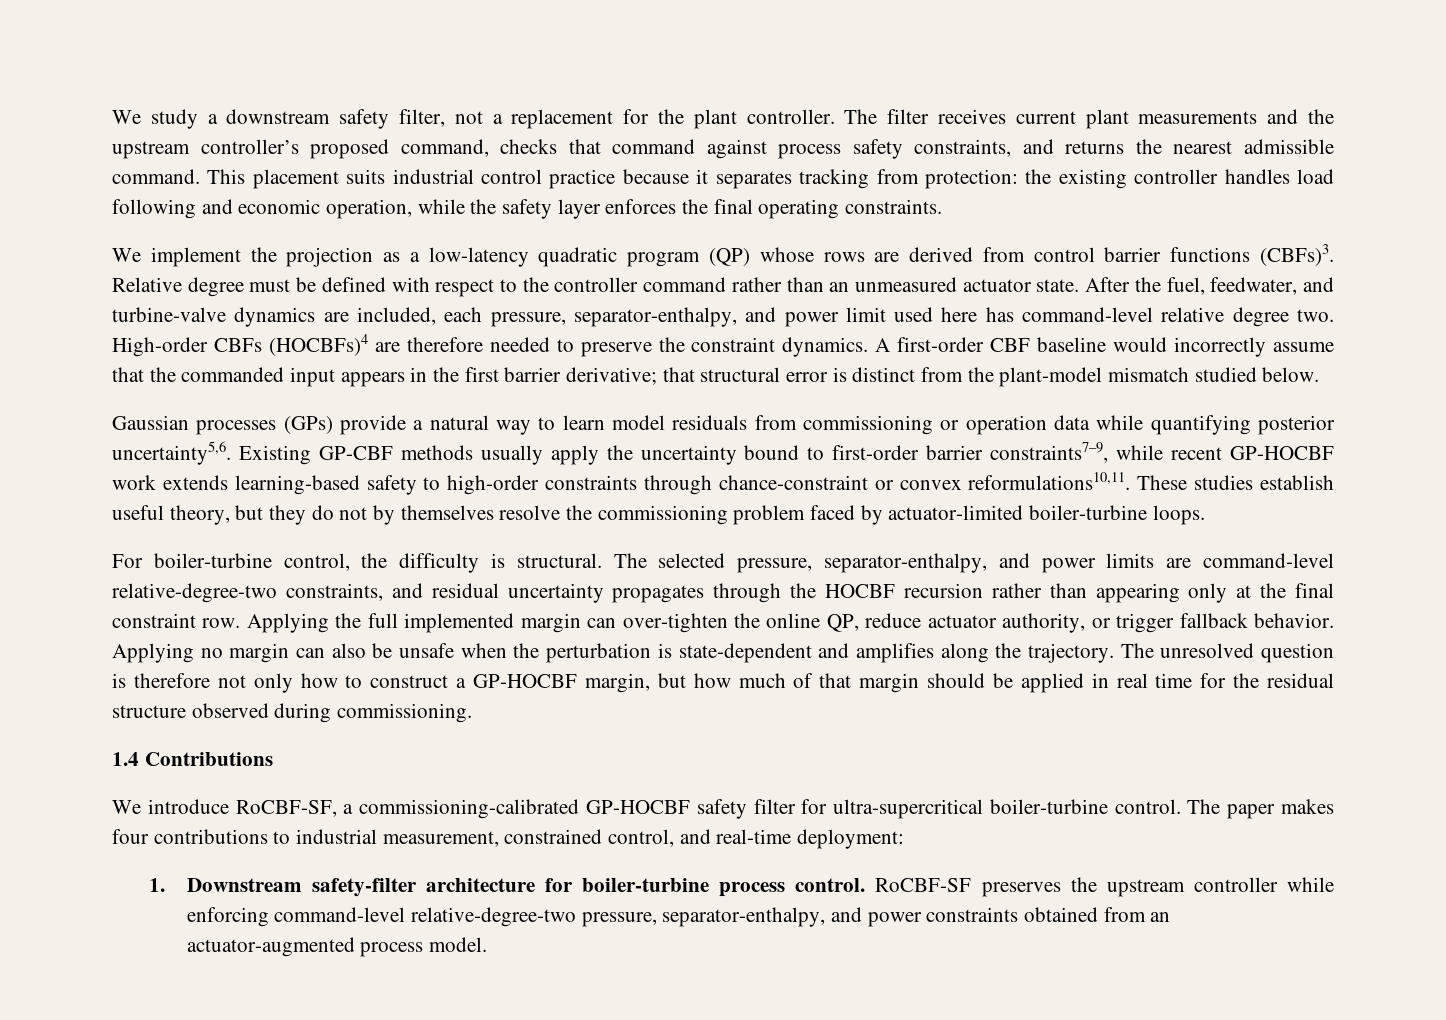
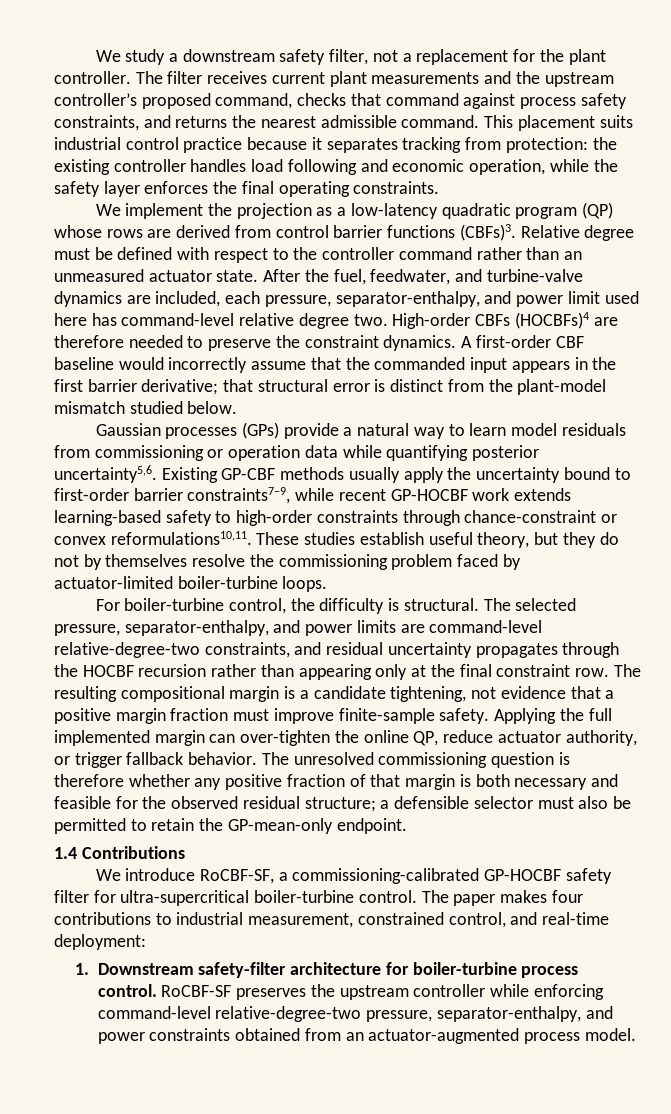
+ The resulting compositional margin is a candidate tightening, not evidence that a positive margin fraction must improve finite-sample safety.
- Applying no margin can also be unsafe when the perturbation is state-dependent and amplifies along the trajectory.
- The unresolved question is therefore not only how to construct a GP-HOCBF margin, but how much of that margin should be applied in real time for the residual structure observed during commissioning.
+ The unresolved commissioning question is therefore whether any positive fraction of that margin is both necessary and feasible for the observed residual structure; a defensible selector must also be permitted to retain the GP-mean-only endpoint.

